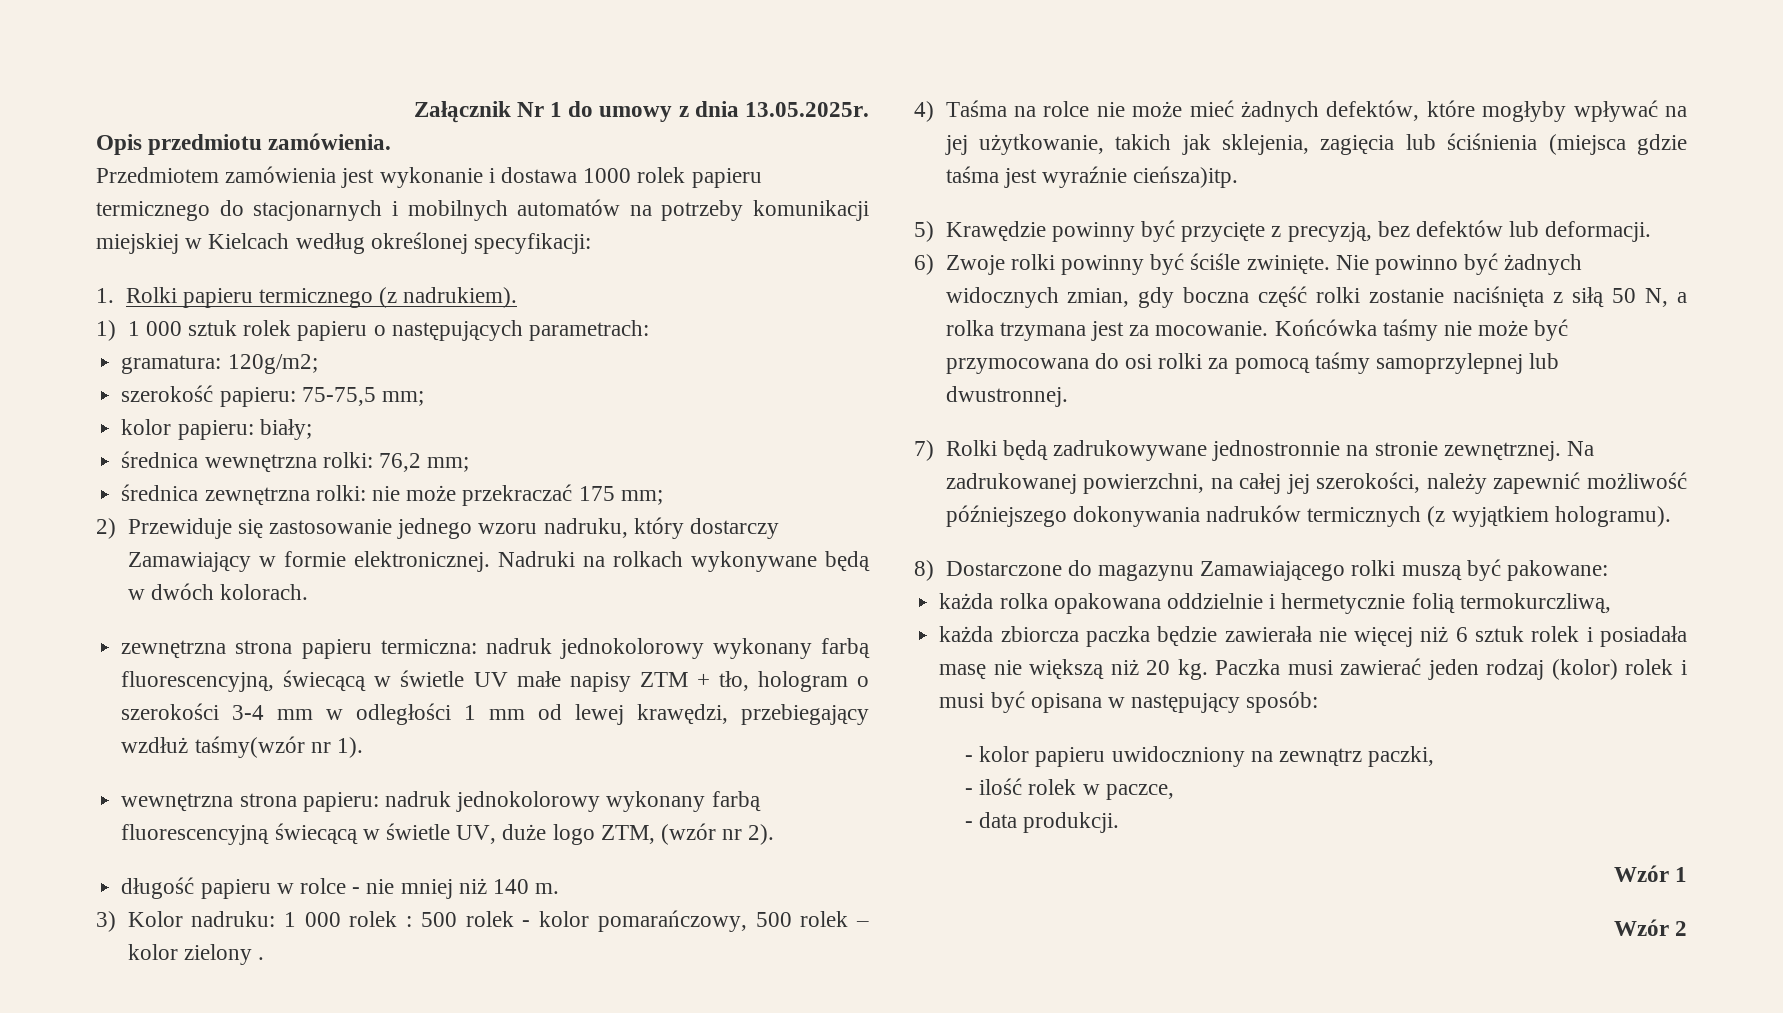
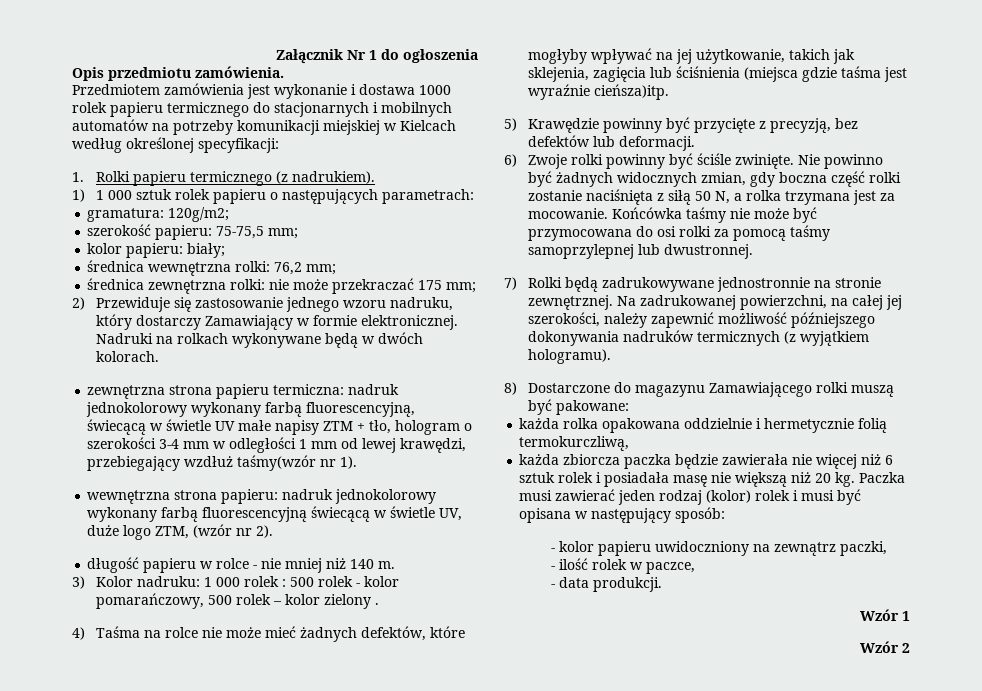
- Załącznik Nr 1 do umowy z dnia 13.05.2025r.
+ Załącznik Nr 1 do ogłoszenia

